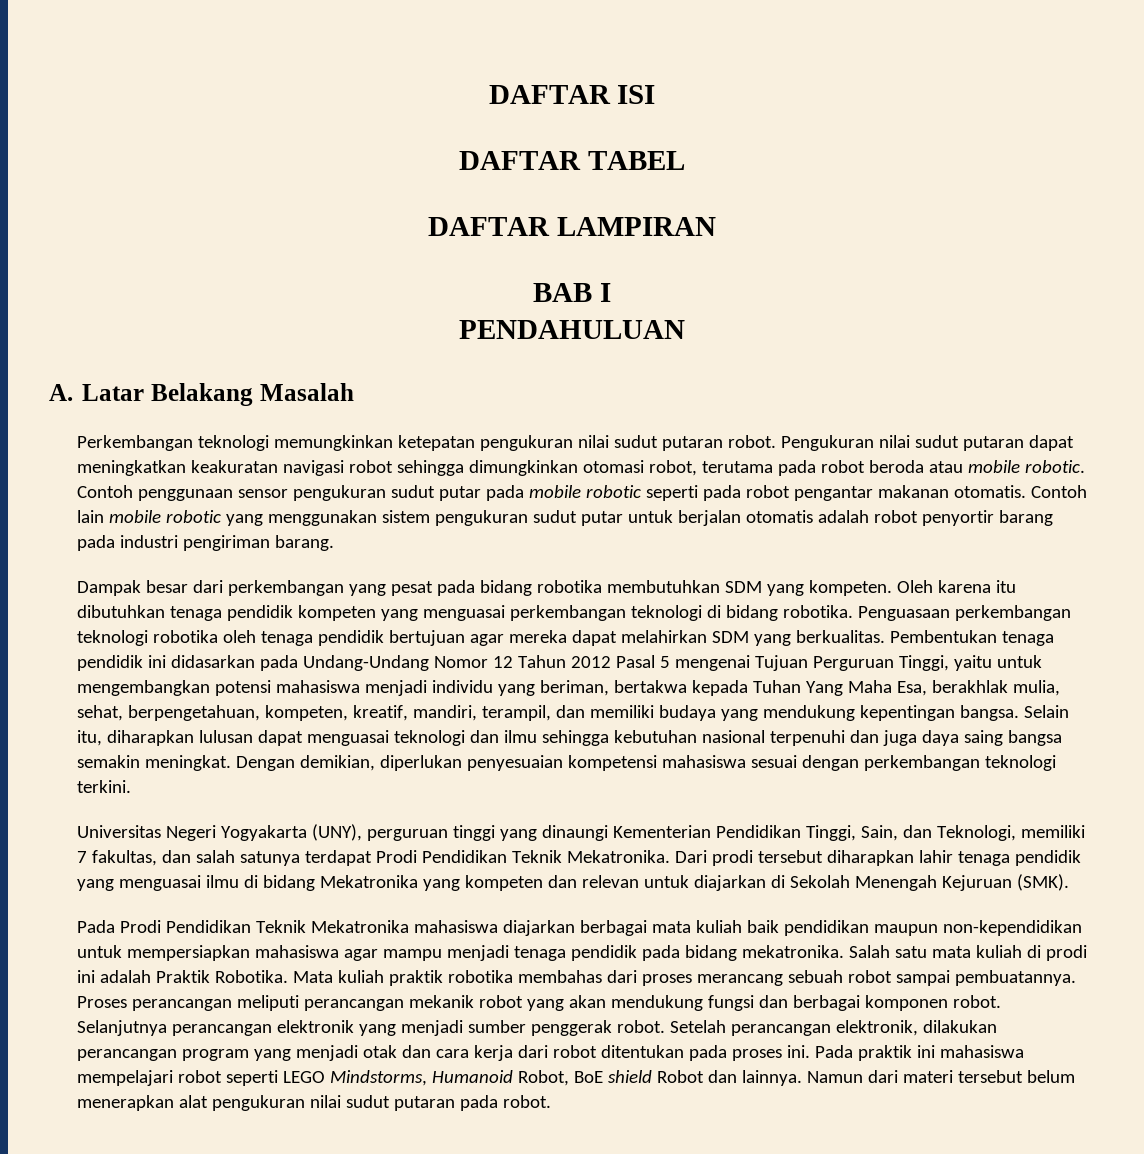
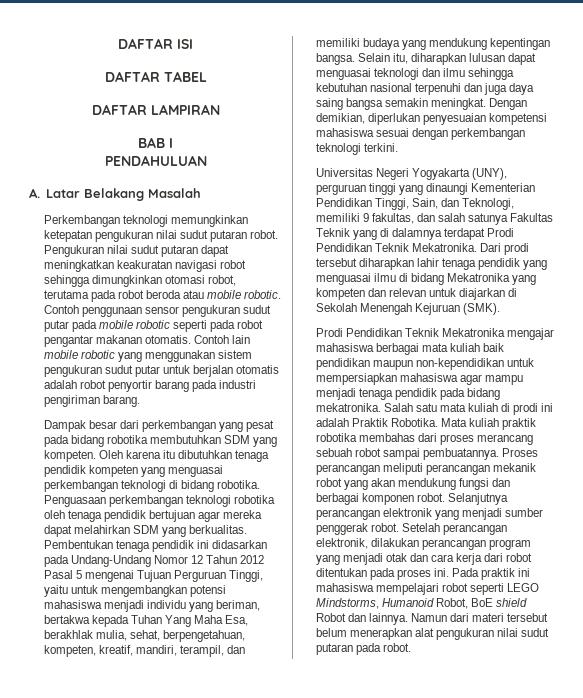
- Universitas Negeri Yogyakarta (UNY), perguruan tinggi yang dinaungi Kementerian Pendidikan Tinggi, Sain, dan Teknologi, memiliki 7 fakultas, dan salah satunya terdapat Prodi Pendidikan Teknik Mekatronika.
+ Universitas Negeri Yogyakarta (UNY), perguruan tinggi yang dinaungi Kementerian Pendidikan Tinggi, Sain, dan Teknologi, memiliki 9 fakultas, dan salah satunya Fakultas Teknik yang di dalamnya terdapat Prodi Pendidikan Teknik Mekatronika.
- Pada Prodi Pendidikan Teknik Mekatronika mahasiswa diajarkan berbagai mata kuliah baik pendidikan maupun non-kependidikan untuk mempersiapkan mahasiswa agar mampu menjadi tenaga pendidik pada bidang mekatronika.
+ Prodi Pendidikan Teknik Mekatronika mengajar mahasiswa berbagai mata kuliah baik pendidikan maupun non-kependidikan untuk mempersiapkan mahasiswa agar mampu menjadi tenaga pendidik pada bidang mekatronika.

